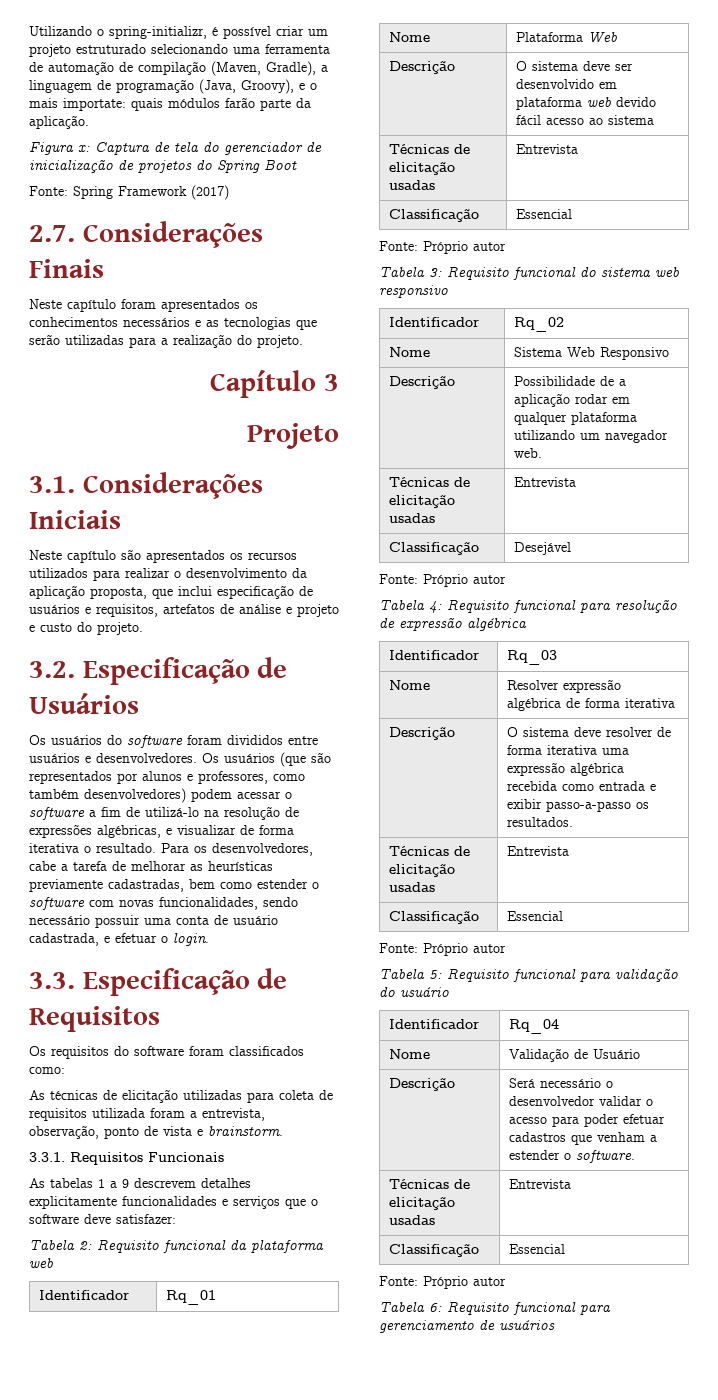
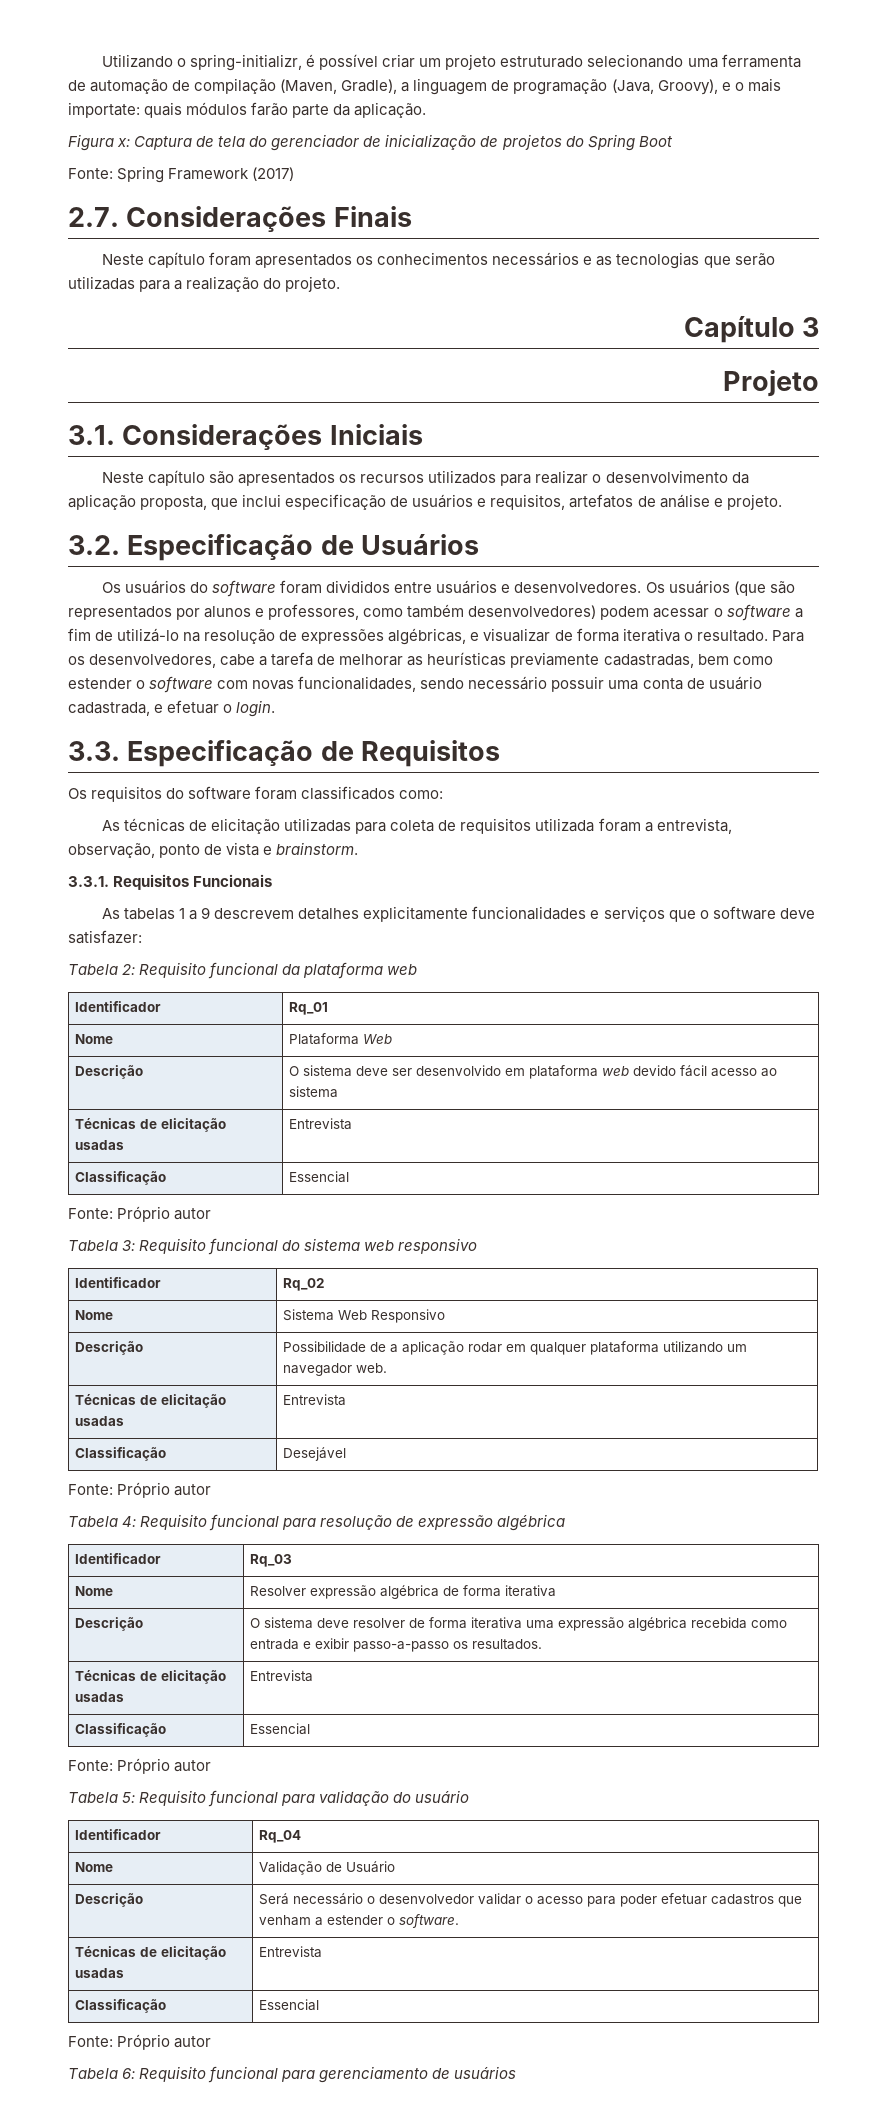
- Neste capítulo são apresentados os recursos utilizados para realizar o desenvolvimento da aplicação proposta, que inclui especificação de usuários e requisitos, artefatos de análise e projeto e custo do projeto.
+ Neste capítulo são apresentados os recursos utilizados para realizar o desenvolvimento da aplicação proposta, que inclui especificação de usuários e requisitos, artefatos de análise e projeto.

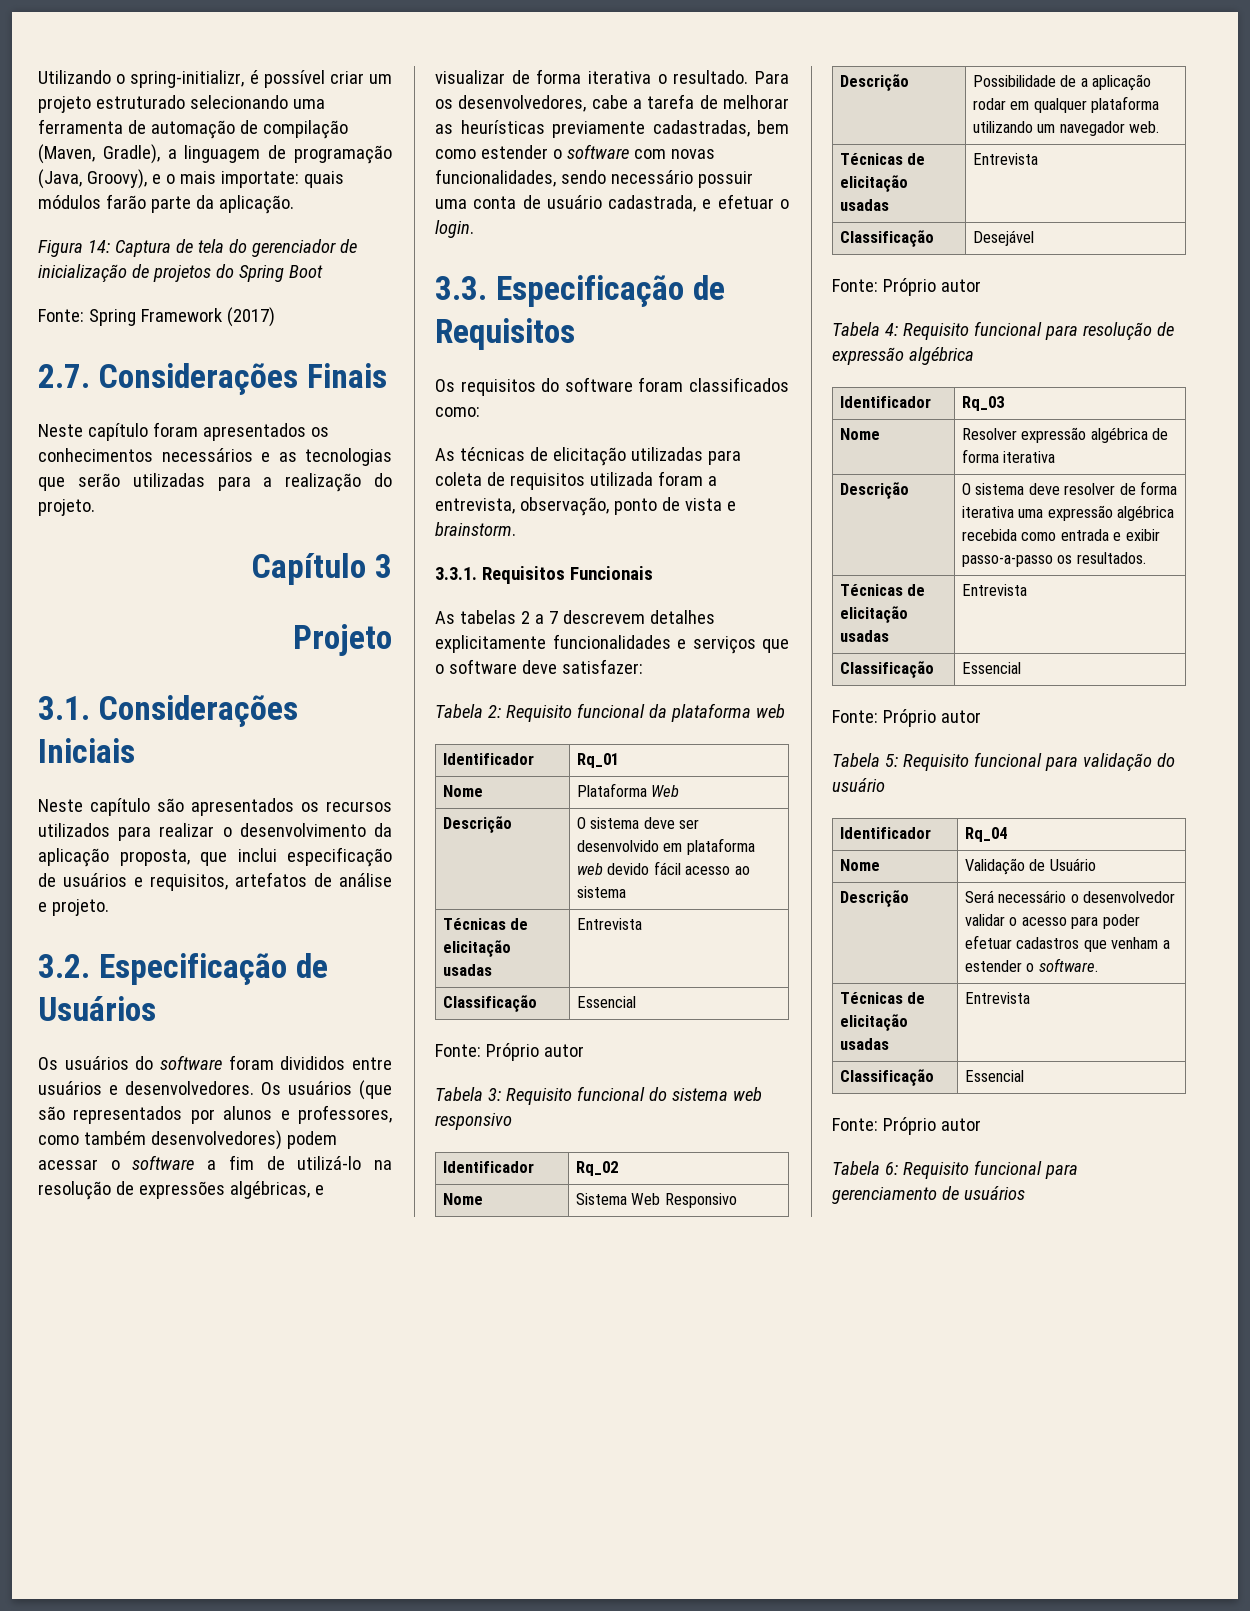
- Figura x: Captura de tela do gerenciador de inicialização de projetos do Spring Boot
+ Figura 14: Captura de tela do gerenciador de inicialização de projetos do Spring Boot
- As tabelas 1 a 9 descrevem detalhes explicitamente funcionalidades e serviços que o software deve satisfazer:
+ As tabelas 2 a 7 descrevem detalhes explicitamente funcionalidades e serviços que o software deve satisfazer:

